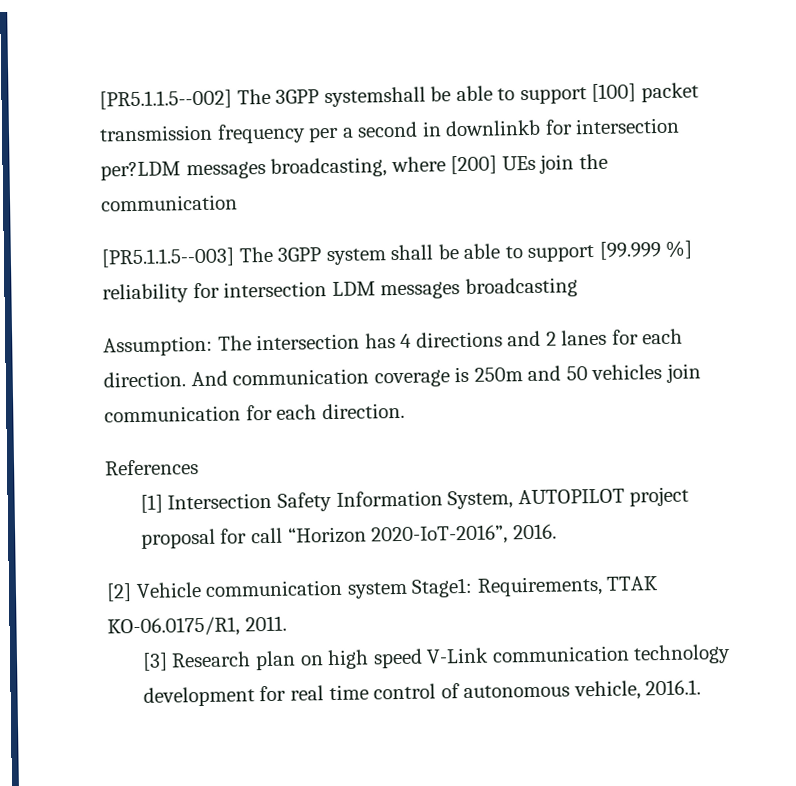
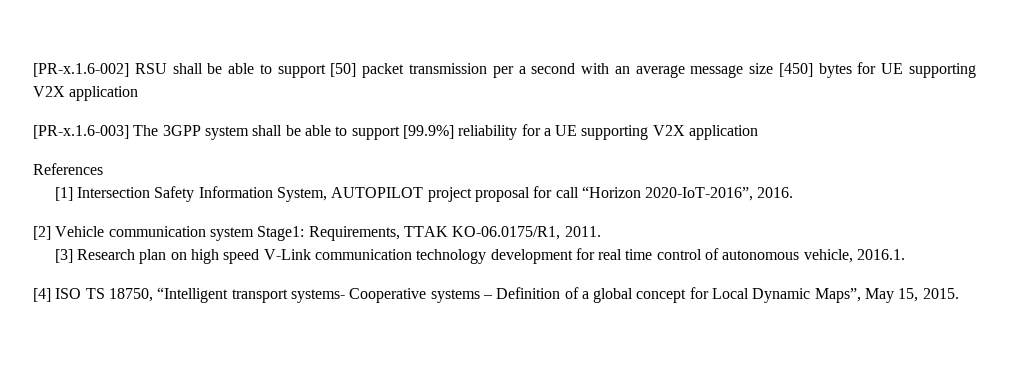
- [PR5.1.1.5--002] The 3GPP systemshall be able to support [100] packet transmission frequency per a second in downlinkb for intersection per?LDM messages broadcasting, where [200] UEs join the communication
- [PR5.1.1.5--003] The 3GPP system shall be able to support [99.999 %] reliability for intersection LDM messages broadcasting
- Assumption: The intersection has 4 directions and 2 lanes for each direction. And communication coverage is 250m and 50 vehicles join communication for each direction.
+ [PR-x.1.6-002] RSU shall be able to support [50] packet transmission per a second with an average message size [450] bytes for UE supporting V2X application
+ [PR-x.1.6-003] The 3GPP system shall be able to support [99.9%] reliability for a UE supporting V2X application
+ [4] ISO TS 18750, “Intelligent transport systems- Cooperative systems – Definition of a global concept for Local Dynamic Maps”, May 15, 2015.

